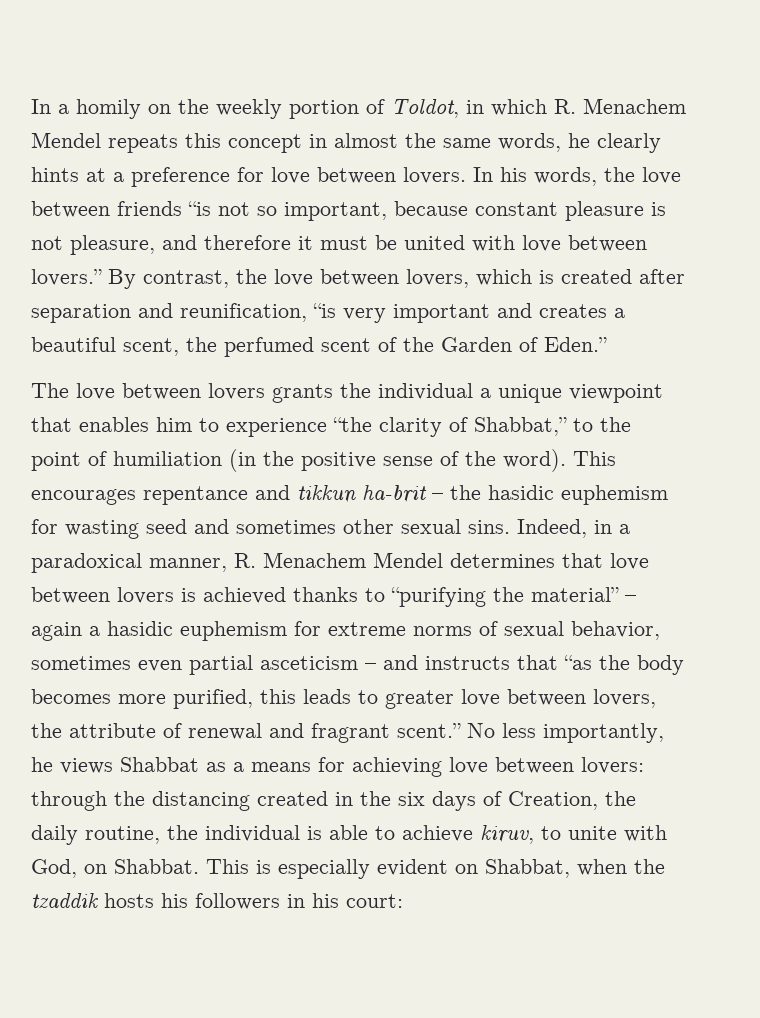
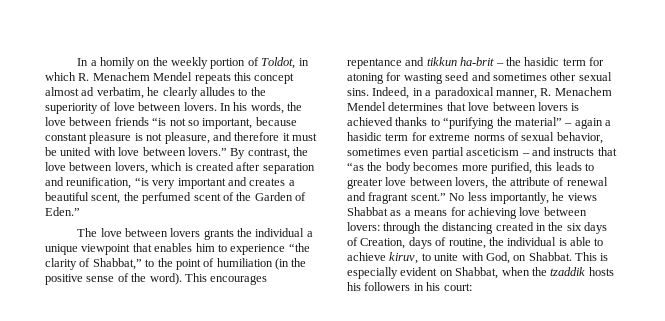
- In a homily on the weekly portion of Toldot, in which R. Menachem Mendel repeats this concept in almost the same words, he clearly hints at a preference for love between lovers.
+ In a homily on the weekly portion of Toldot, in which R. Menachem Mendel repeats this concept almost ad verbatim, he clearly alludes to the superiority of love between lovers.
- This encourages repentance and tikkun ha-brit – the hasidic euphemism for wasting seed and sometimes other sexual sins.
+ This encourages repentance and tikkun ha-brit – the hasidic term for atoning for wasting seed and sometimes other sexual sins.
- Indeed, in a paradoxical manner, R. Menachem Mendel determines that love between lovers is achieved thanks to “purifying the material” – again a hasidic euphemism for extreme norms of sexual behavior, sometimes even partial asceticism – and instructs that “as the body becomes more purified, this leads to greater love between lovers, the attribute of renewal and fragrant scent.”
+ Indeed, in a paradoxical manner, R. Menachem Mendel determines that love between lovers is achieved thanks to “purifying the material” – again a hasidic term for extreme norms of sexual behavior, sometimes even partial asceticism – and instructs that “as the body becomes more purified, this leads to greater love between lovers, the attribute of renewal and fragrant scent.”
- No less importantly, he views Shabbat as a means for achieving love between lovers: through the distancing created in the six days of Creation, the daily routine, the individual is able to achieve kiruv, to unite with God, on Shabbat.
+ No less importantly, he views Shabbat as a means for achieving love between lovers: through the distancing created in the six days of Creation, days of routine, the individual is able to achieve kiruv, to unite with God, on Shabbat.

